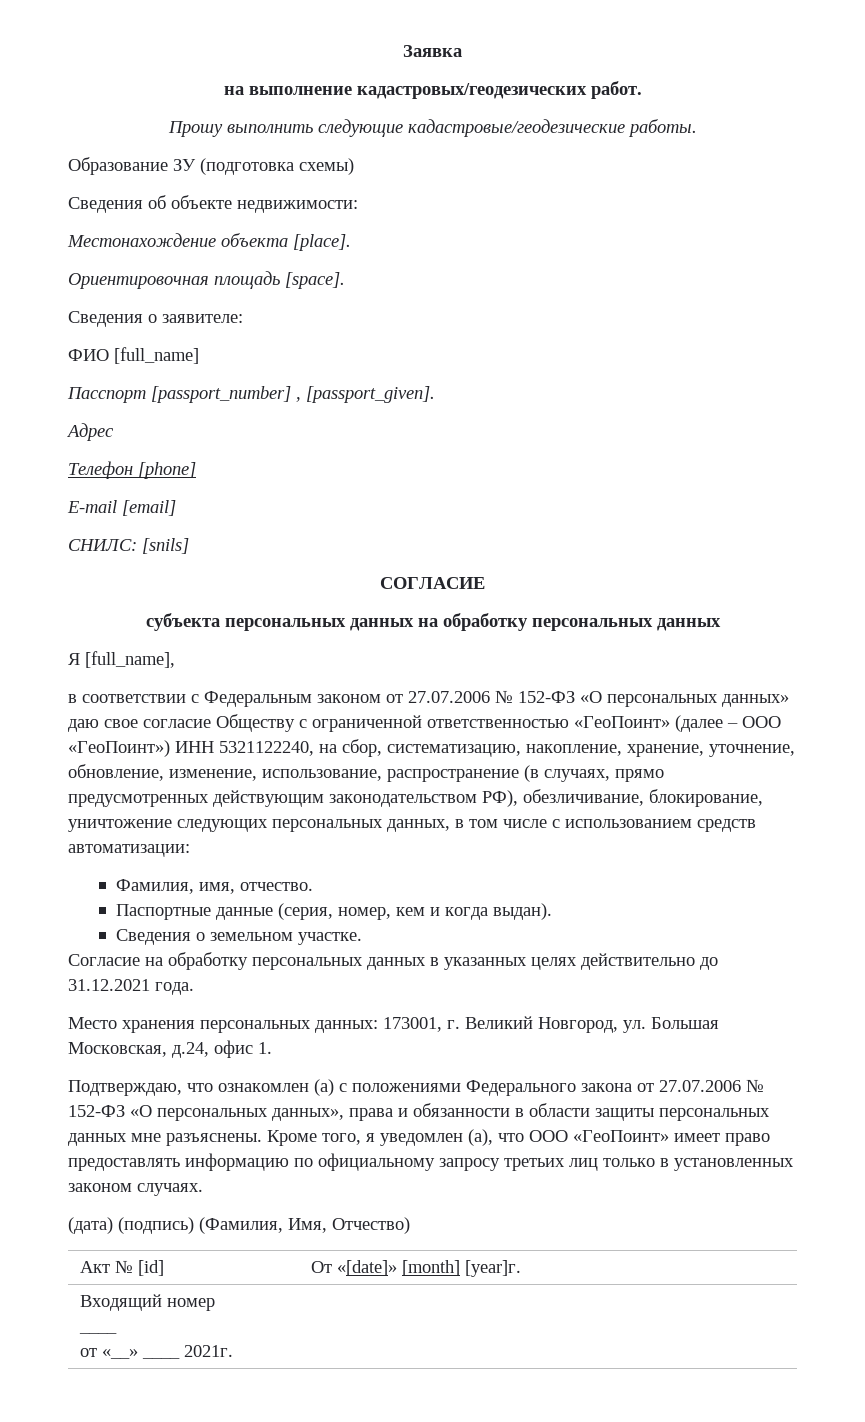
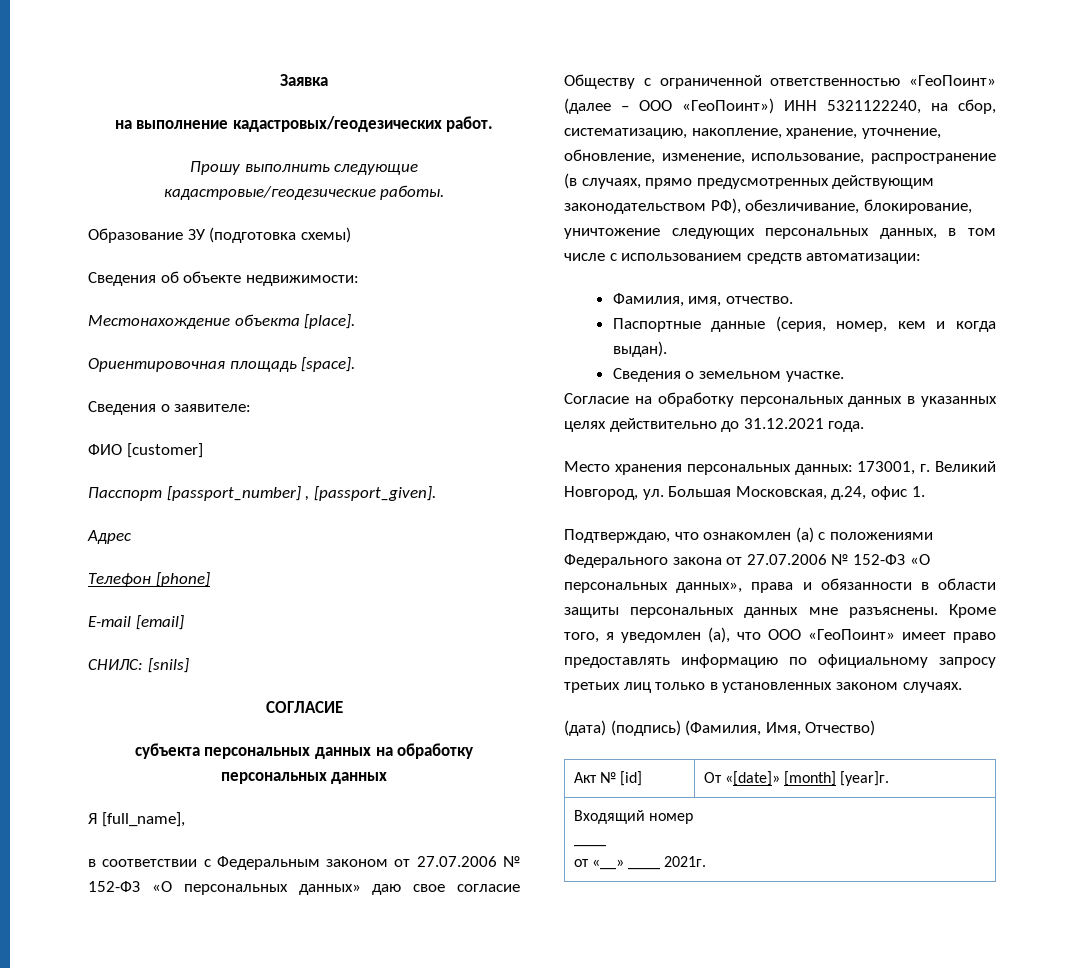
- ФИО [full_name]
+ ФИО [customer]

